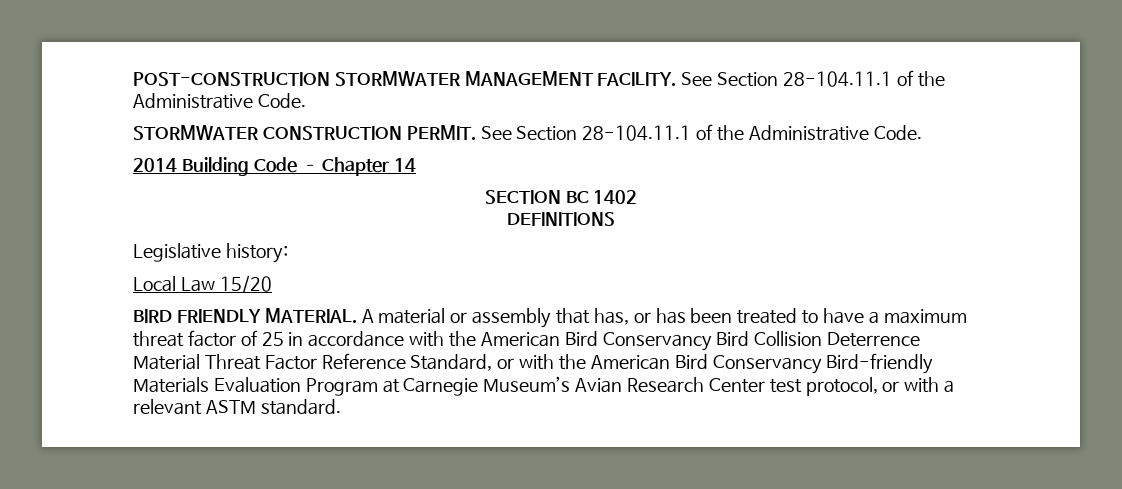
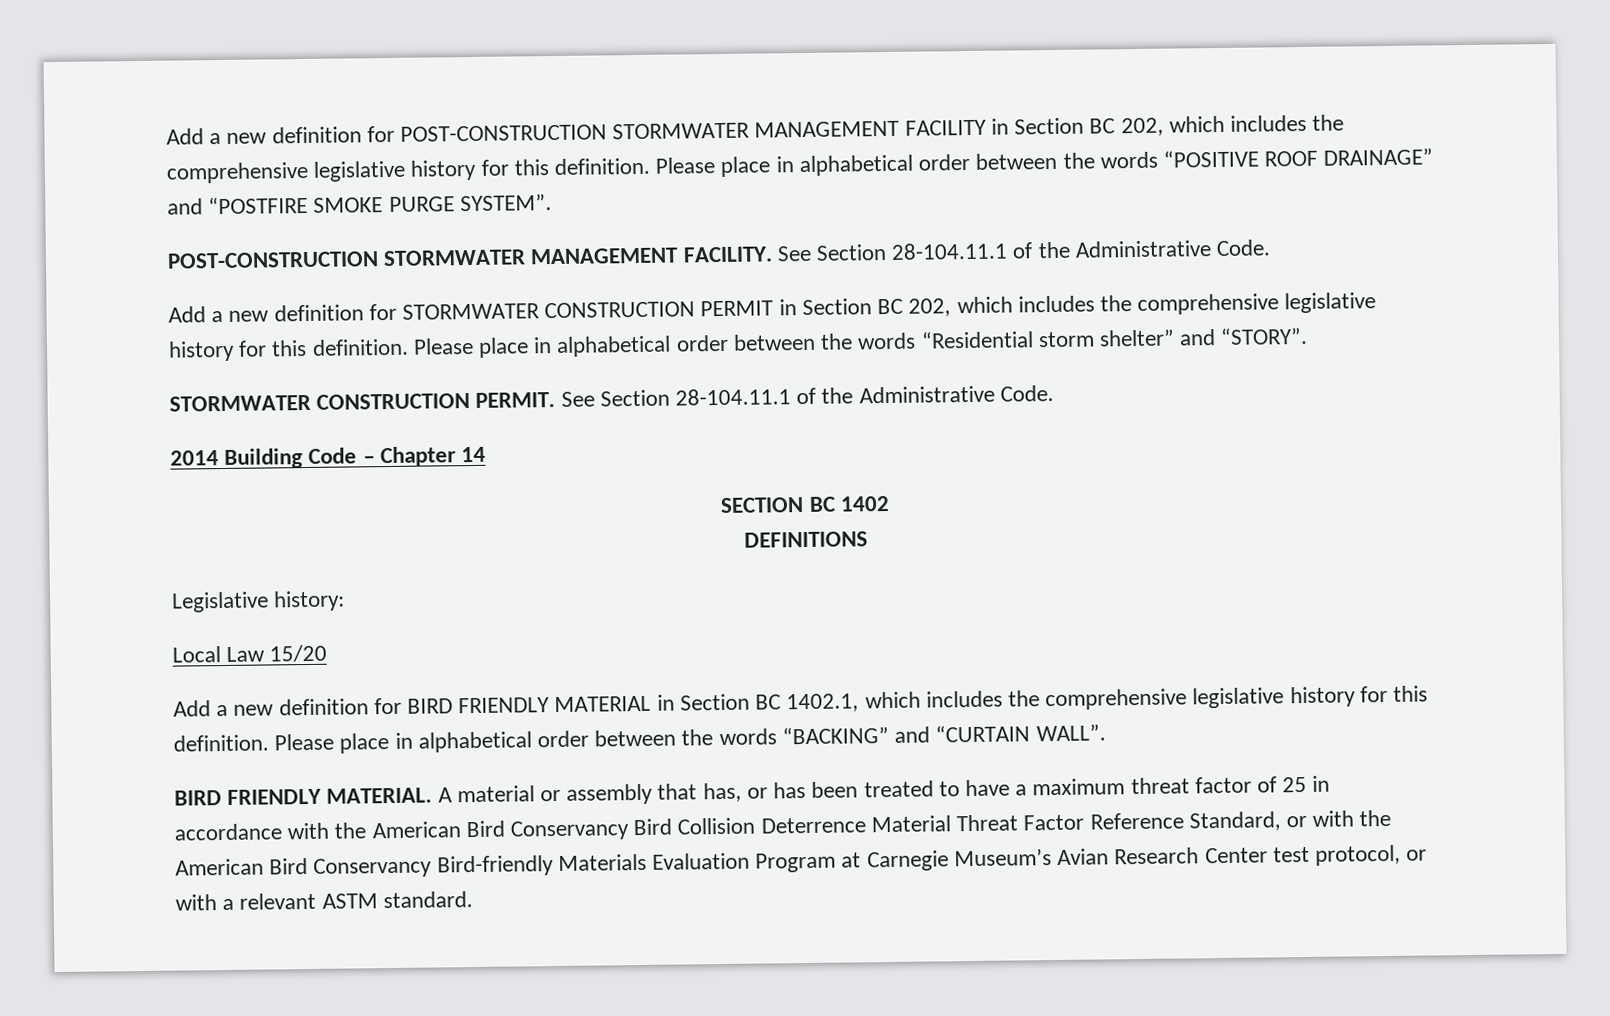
+ Add a new definition for POST-CONSTRUCTION STORMWATER MANAGEMENT FACILITY in Section BC 202, which includes the comprehensive legislative history for this definition. Please place in alphabetical order between the words “POSITIVE ROOF DRAINAGE” and “POSTFIRE SMOKE PURGE SYSTEM”.
+ Add a new definition for STORMWATER CONSTRUCTION PERMIT in Section BC 202, which includes the comprehensive legislative history for this definition. Please place in alphabetical order between the words “Residential storm shelter” and “STORY”.
+ Add a new definition for BIRD FRIENDLY MATERIAL in Section BC 1402.1, which includes the comprehensive legislative history for this definition. Please place in alphabetical order between the words “BACKING” and “CURTAIN WALL”.

